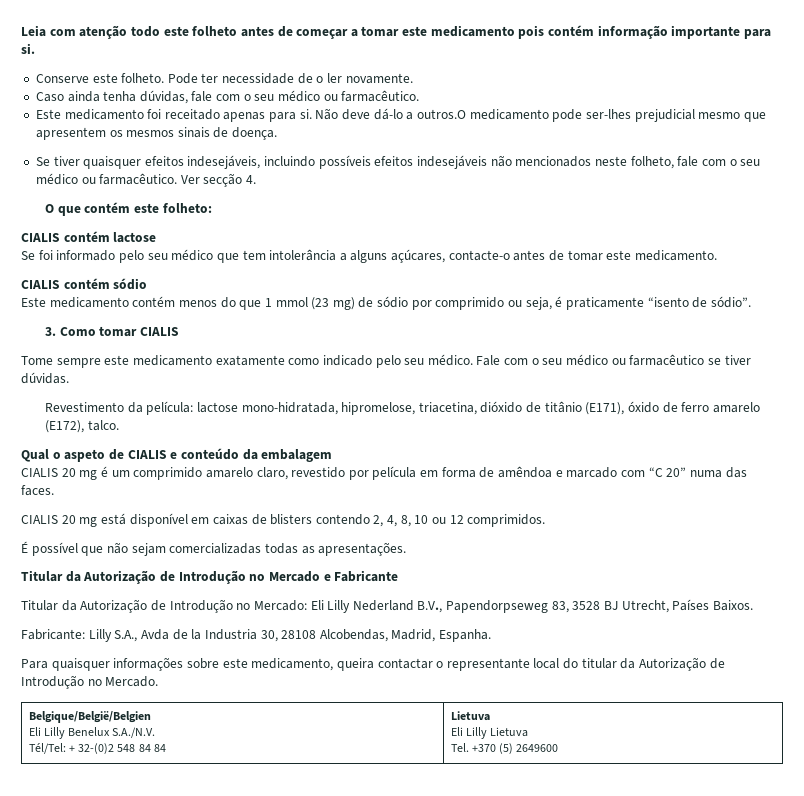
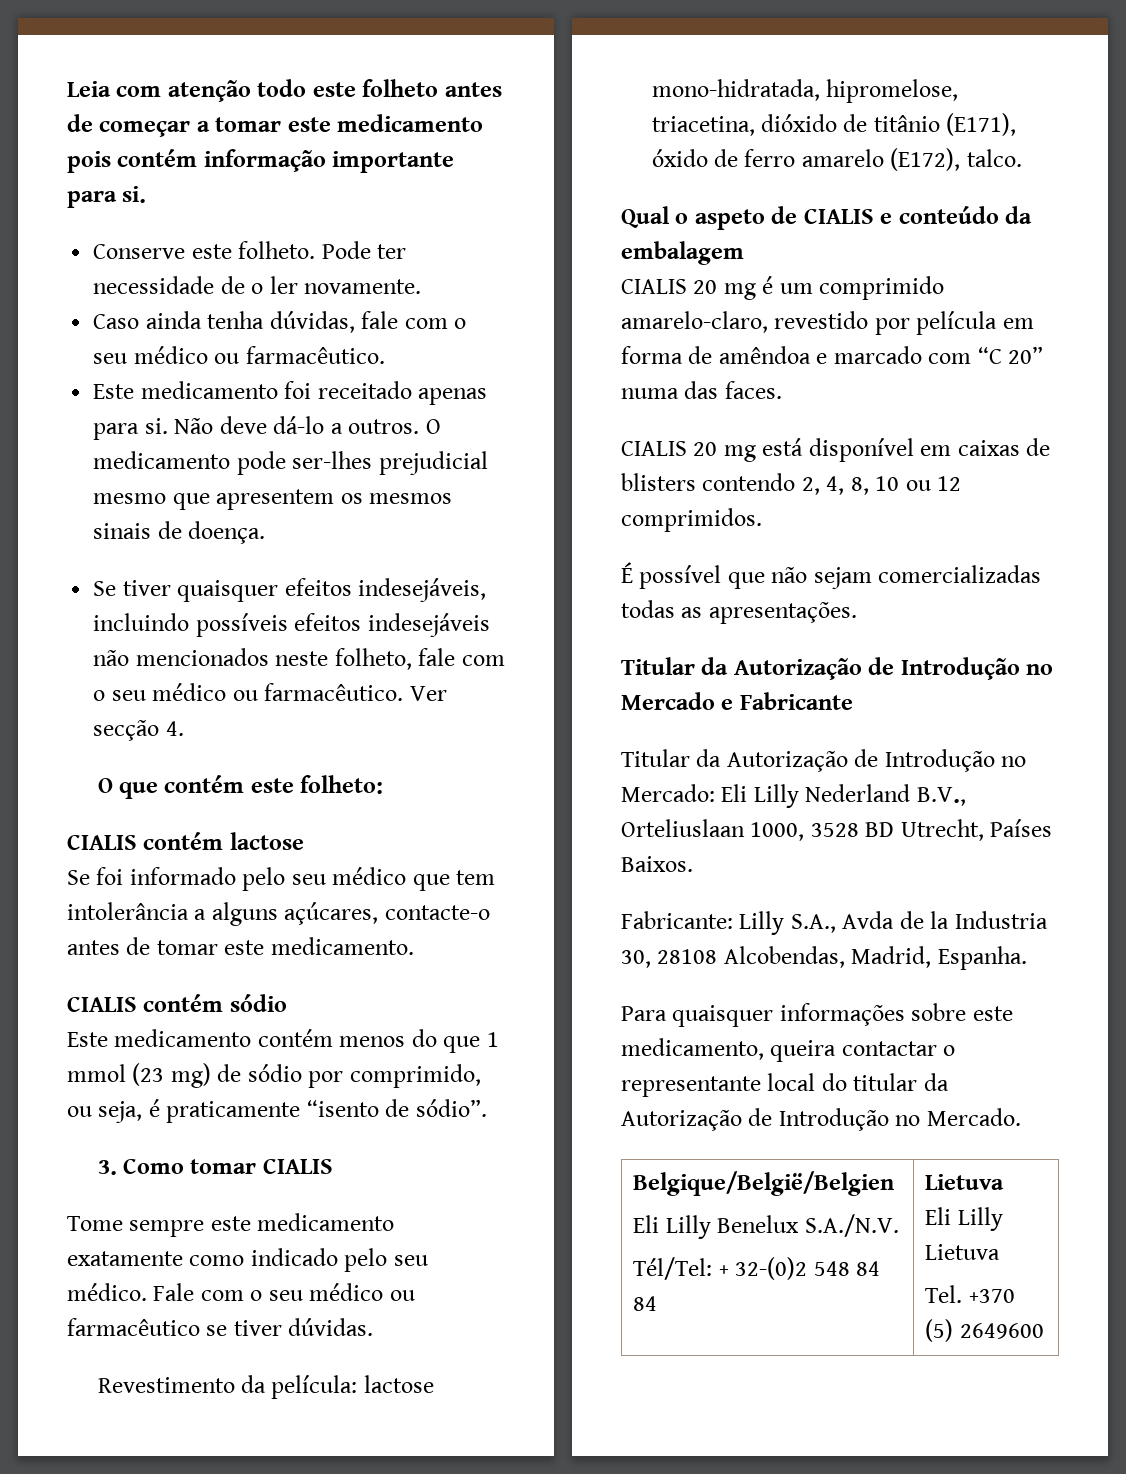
- Não deve dá-lo a outros.O medicamento pode ser-lhes prejudicial mesmo que apresentem os mesmos sinais de doença.
+ Não deve dá-lo a outros. O medicamento pode ser-lhes prejudicial mesmo que apresentem os mesmos sinais de doença.
- Este medicamento contém menos do que 1 mmol (23 mg) de sódio por comprimido ou seja, é praticamente “isento de sódio”.
+ Este medicamento contém menos do que 1 mmol (23 mg) de sódio por comprimido, ou seja, é praticamente “isento de sódio”.
- CIALIS 20 mg é um comprimido amarelo claro, revestido por película em forma de amêndoa e marcado com “C 20” numa das faces.
+ CIALIS 20 mg é um comprimido amarelo-claro, revestido por película em forma de amêndoa e marcado com “C 20” numa das faces.
- Titular da Autorização de Introdução no Mercado: Eli Lilly Nederland B.V., Papendorpseweg 83, 3528 BJ Utrecht, Países Baixos.
+ Titular da Autorização de Introdução no Mercado: Eli Lilly Nederland B.V., Orteliuslaan 1000, 3528 BD Utrecht, Países Baixos.

